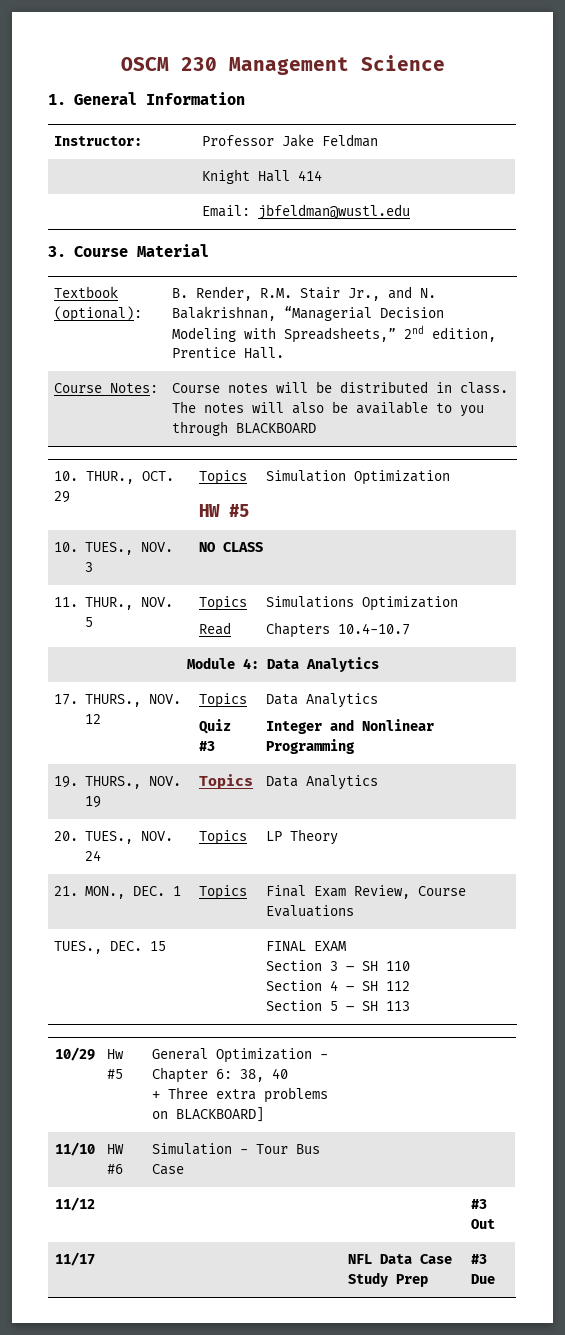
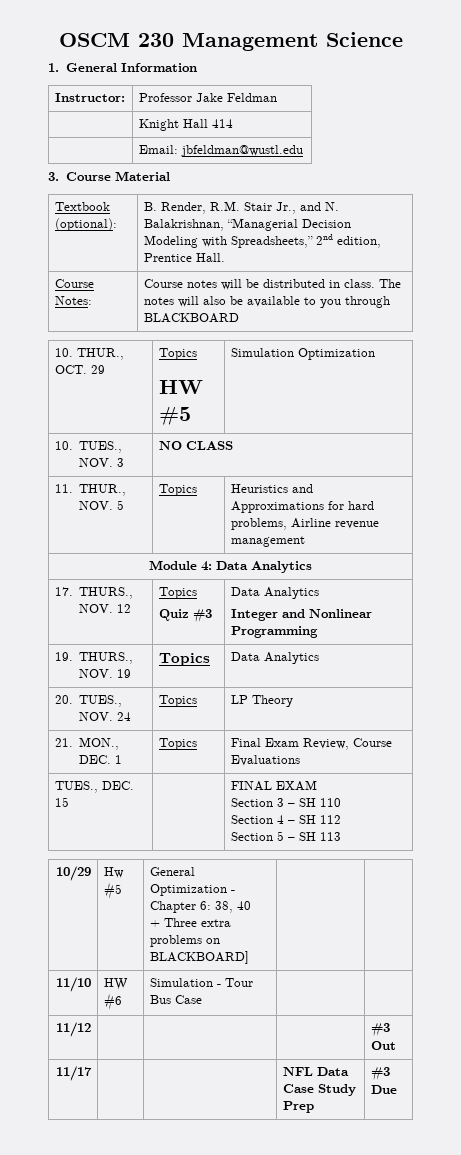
- 11. THUR., NOV. 5 | Topics
- Read | Simulations Optimization
- Chapters 10.4-10.7
+ 11. THUR., NOV. 5 | Topics | Heuristics and Approximations for hard problems, Airline revenue management

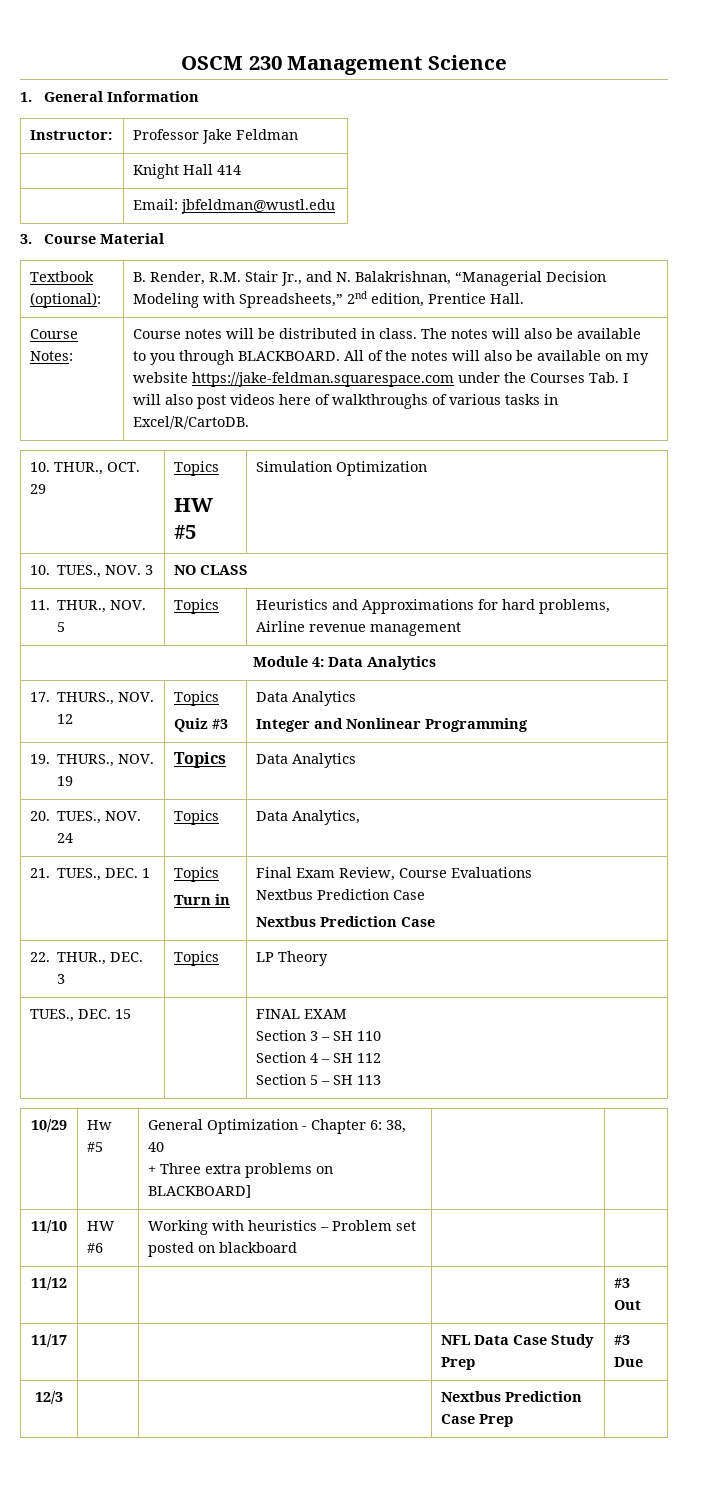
- The notes will also be available to you through BLACKBOARD
+ The notes will also be available to you through BLACKBOARD. All of the notes will also be available on my website https://jake-feldman.squarespace.com under the Courses Tab. I will also post videos here of walkthroughs of various tasks in Excel/R/CartoDB.
- 20. TUES., NOV. 24 | Topics | LP Theory
+ 20. TUES., NOV. 24 | Topics | Data Analytics,
- 21. MON., DEC. 1 | Topics | Final Exam Review, Course Evaluations
+ 21. TUES., DEC. 1 | Topics
+ Turn in | Final Exam Review, Course Evaluations
+ Nextbus Prediction Case
+ Nextbus Prediction Case
+ 22. THUR., DEC. 3 | Topics | LP Theory
- 11/10 | HW #6 | Simulation - Tour Bus Case | |
+ 11/10 | HW #6 | Working with heuristics – Problem set posted on blackboard | |
+ 12/3 | | | Nextbus Prediction Case Prep |

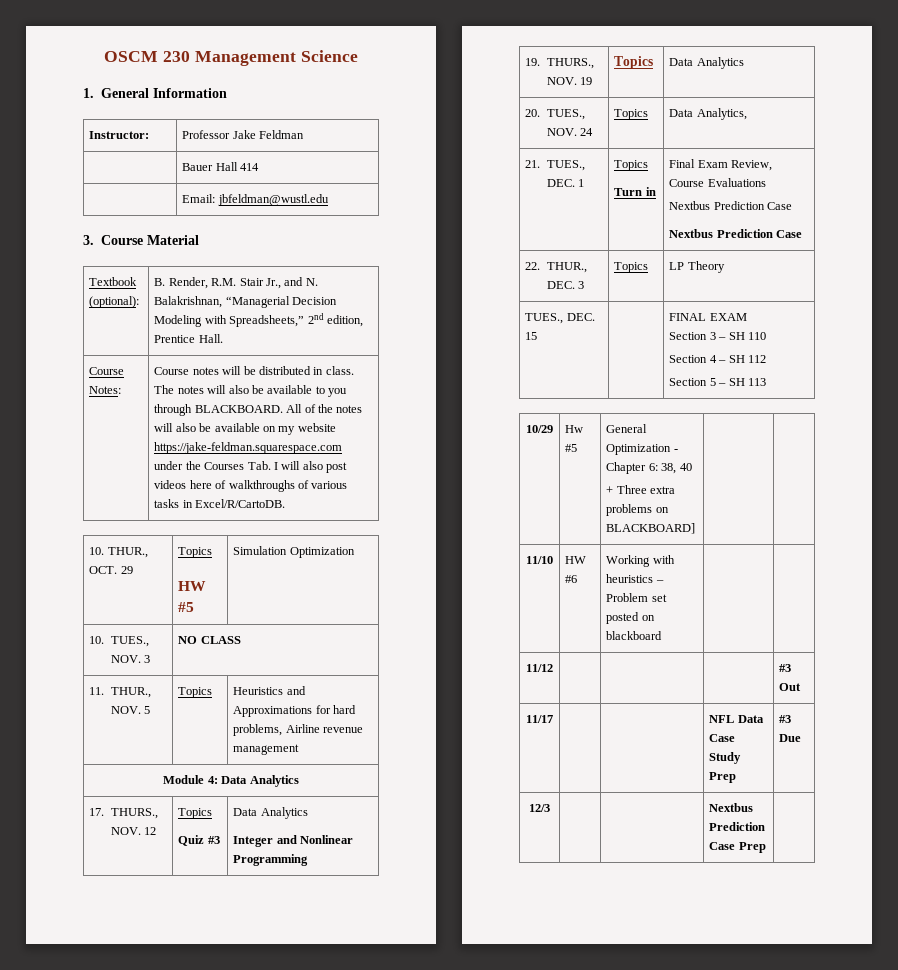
- | Knight Hall 414
+ | Bauer Hall 414

